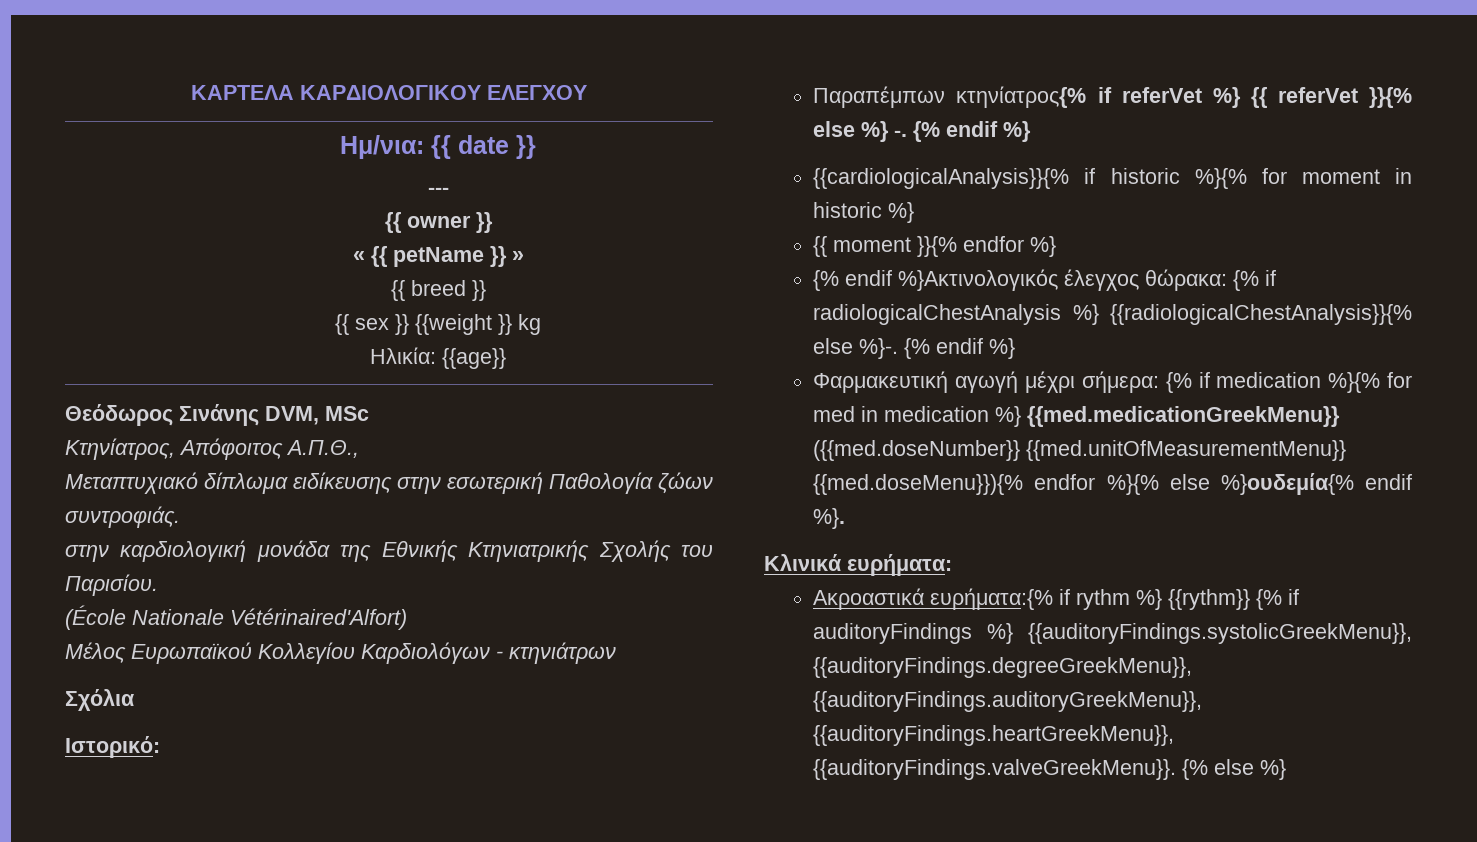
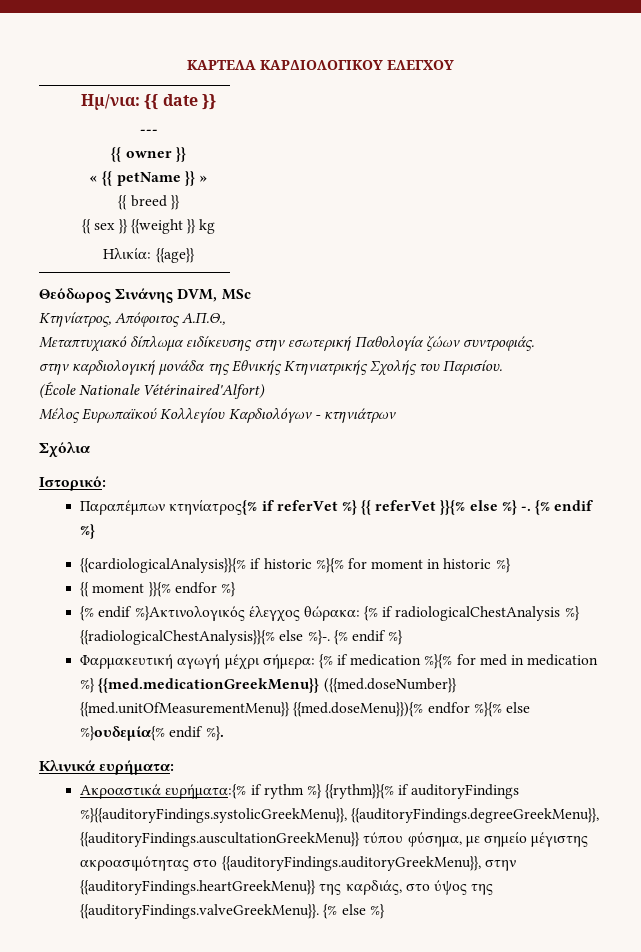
- Ακροαστικά ευρήματα:{% if rythm %} {{rythm}} {% if auditoryFindings %} {{auditoryFindings.systolicGreekMenu}}, {{auditoryFindings.degreeGreekMenu}}, {{auditoryFindings.auditoryGreekMenu}}, {{auditoryFindings.heartGreekMenu}}, {{auditoryFindings.valveGreekMenu}}. {% else %}
+ Ακροαστικά ευρήματα:{% if rythm %} {{rythm}}{% if auditoryFindings %}{{auditoryFindings.systolicGreekMenu}}, {{auditoryFindings.degreeGreekMenu}}, {{auditoryFindings.auscultationGreekMenu}} τύπου φύσημα, με σημείο μέγιστης ακροασιμότητας στο {{auditoryFindings.auditoryGreekMenu}}, στην {{auditoryFindings.heartGreekMenu}} της καρδιάς, στο ύψος της {{auditoryFindings.valveGreekMenu}}. {% else %}

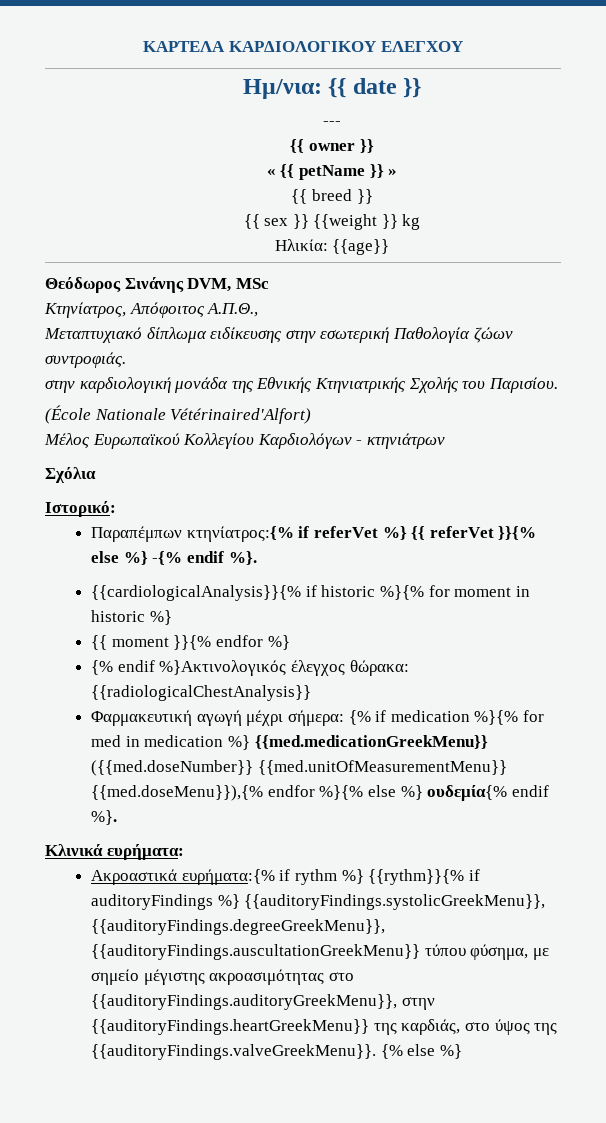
- Παραπέμπων κτηνίατρος{% if referVet %} {{ referVet }}{% else %} -. {% endif %}
+ Παραπέμπων κτηνίατρος:{% if referVet %} {{ referVet }}{% else %} -{% endif %}.
- {% endif %}Ακτινολογικός έλεγχος θώρακα: {% if radiologicalChestAnalysis %} {{radiologicalChestAnalysis}}{% else %}-. {% endif %}
+ {% endif %}Ακτινολογικός έλεγχος θώρακα: {{radiologicalChestAnalysis}}
- Φαρμακευτική αγωγή μέχρι σήμερα: {% if medication %}{% for med in medication %} {{med.medicationGreekMenu}} ({{med.doseNumber}} {{med.unitOfMeasurementMenu}} {{med.doseMenu}}){% endfor %}{% else %}ουδεμία{% endif %}.
+ Φαρμακευτική αγωγή μέχρι σήμερα: {% if medication %}{% for med in medication %} {{med.medicationGreekMenu}} ({{med.doseNumber}} {{med.unitOfMeasurementMenu}} {{med.doseMenu}}),{% endfor %}{% else %} ουδεμία{% endif %}.
- Ακροαστικά ευρήματα:{% if rythm %} {{rythm}}{% if auditoryFindings %}{{auditoryFindings.systolicGreekMenu}}, {{auditoryFindings.degreeGreekMenu}}, {{auditoryFindings.auscultationGreekMenu}} τύπου φύσημα, με σημείο μέγιστης ακροασιμότητας στο {{auditoryFindings.auditoryGreekMenu}}, στην {{auditoryFindings.heartGreekMenu}} της καρδιάς, στο ύψος της {{auditoryFindings.valveGreekMenu}}. {% else %}
+ Ακροαστικά ευρήματα:{% if rythm %} {{rythm}}{% if auditoryFindings %} {{auditoryFindings.systolicGreekMenu}}, {{auditoryFindings.degreeGreekMenu}}, {{auditoryFindings.auscultationGreekMenu}} τύπου φύσημα, με σημείο μέγιστης ακροασιμότητας στο {{auditoryFindings.auditoryGreekMenu}}, στην {{auditoryFindings.heartGreekMenu}} της καρδιάς, στο ύψος της {{auditoryFindings.valveGreekMenu}}. {% else %}

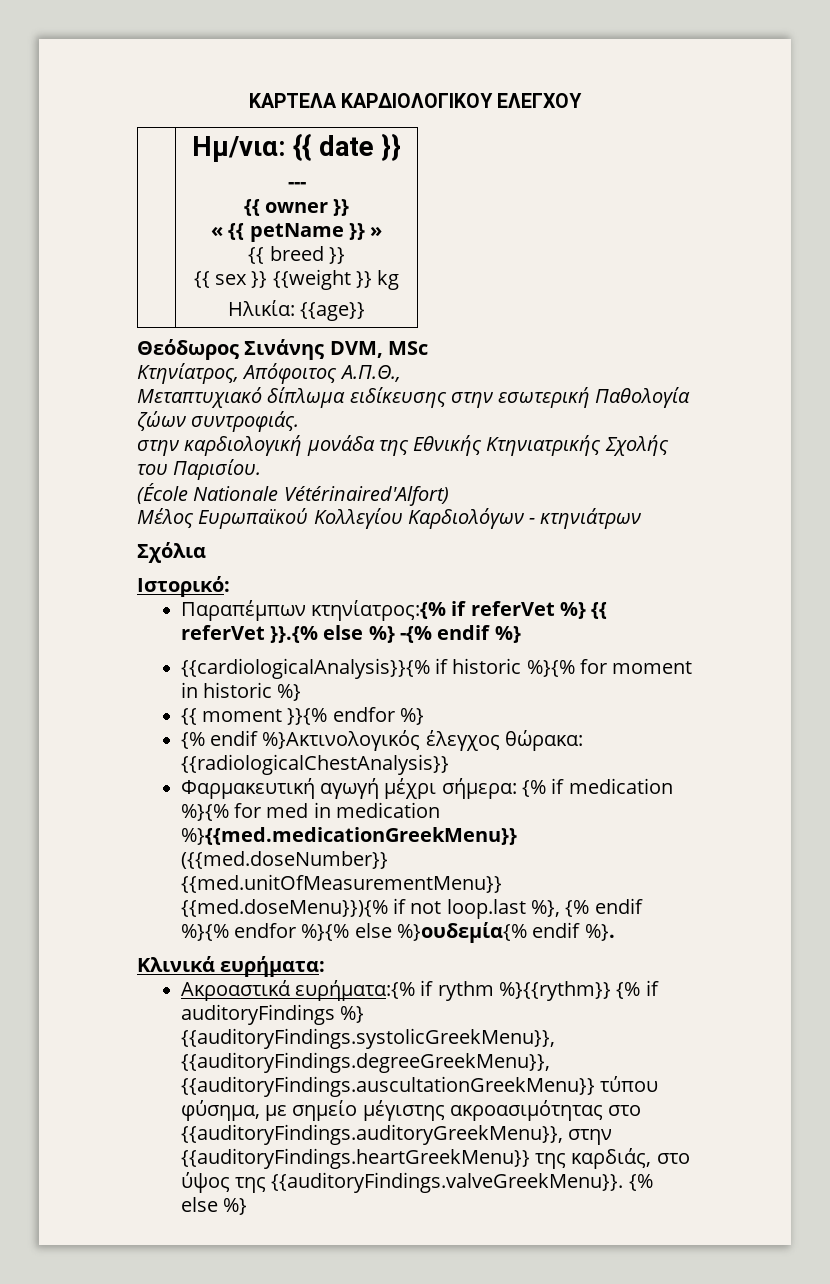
- Παραπέμπων κτηνίατρος:{% if referVet %} {{ referVet }}{% else %} -{% endif %}.
+ Παραπέμπων κτηνίατρος:{% if referVet %} {{ referVet }}.{% else %} -{% endif %}
- Φαρμακευτική αγωγή μέχρι σήμερα: {% if medication %}{% for med in medication %} {{med.medicationGreekMenu}} ({{med.doseNumber}} {{med.unitOfMeasurementMenu}} {{med.doseMenu}}),{% endfor %}{% else %} ουδεμία{% endif %}.
+ Φαρμακευτική αγωγή μέχρι σήμερα: {% if medication %}{% for med in medication %}{{med.medicationGreekMenu}} ({{med.doseNumber}} {{med.unitOfMeasurementMenu}} {{med.doseMenu}}){% if not loop.last %}, {% endif %}{% endfor %}{% else %}ουδεμία{% endif %}.
- Ακροαστικά ευρήματα:{% if rythm %} {{rythm}}{% if auditoryFindings %} {{auditoryFindings.systolicGreekMenu}}, {{auditoryFindings.degreeGreekMenu}}, {{auditoryFindings.auscultationGreekMenu}} τύπου φύσημα, με σημείο μέγιστης ακροασιμότητας στο {{auditoryFindings.auditoryGreekMenu}}, στην {{auditoryFindings.heartGreekMenu}} της καρδιάς, στο ύψος της {{auditoryFindings.valveGreekMenu}}. {% else %}
+ Ακροαστικά ευρήματα:{% if rythm %}{{rythm}} {% if auditoryFindings %} {{auditoryFindings.systolicGreekMenu}}, {{auditoryFindings.degreeGreekMenu}}, {{auditoryFindings.auscultationGreekMenu}} τύπου φύσημα, με σημείο μέγιστης ακροασιμότητας στο {{auditoryFindings.auditoryGreekMenu}}, στην {{auditoryFindings.heartGreekMenu}} της καρδιάς, στο ύψος της {{auditoryFindings.valveGreekMenu}}. {% else %}

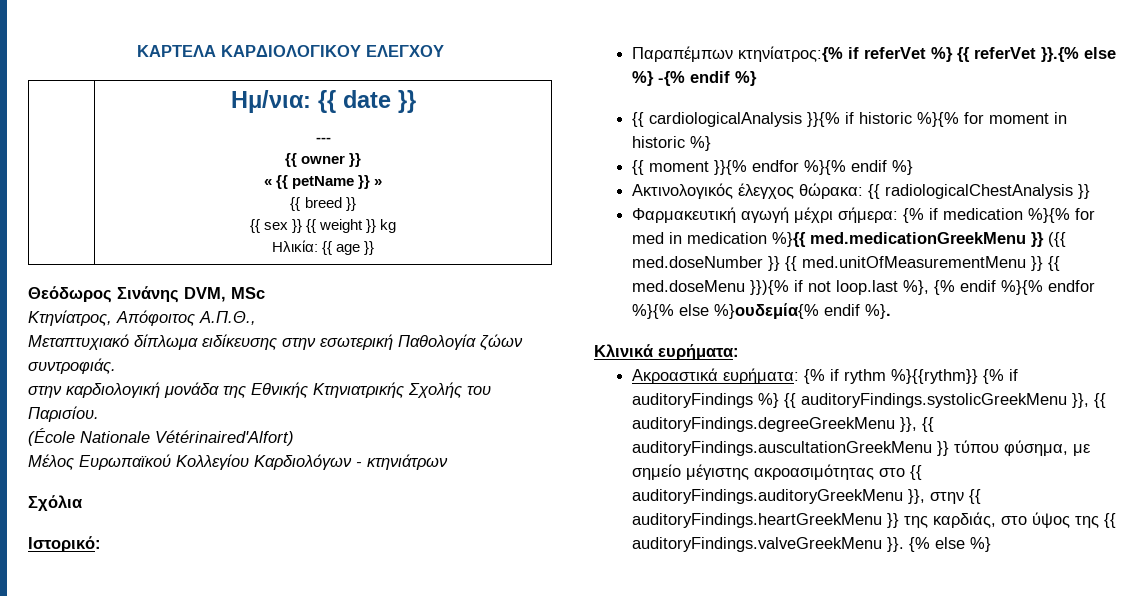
  | Ημ/νια: {{ date }}
  ---
  {{ owner }}
  « {{ petName }} »
  {{ breed }}
- {{ sex }} {{weight }} kg
- Ηλικία: {{age}}
+ {{ sex }} {{ weight }} kg
+ Ηλικία: {{ age }}
- {{cardiologicalAnalysis}}{% if historic %}{% for moment in historic %}
+ {{ cardiologicalAnalysis }}{% if historic %}{% for moment in historic %}
- {{ moment }}{% endfor %}
- {% endif %}Ακτινολογικός έλεγχος θώρακα: {{radiologicalChestAnalysis}}
+ {{ moment }}{% endfor %}{% endif %}
+ Ακτινολογικός έλεγχος θώρακα: {{ radiologicalChestAnalysis }}
- Φαρμακευτική αγωγή μέχρι σήμερα: {% if medication %}{% for med in medication %}{{med.medicationGreekMenu}} ({{med.doseNumber}} {{med.unitOfMeasurementMenu}} {{med.doseMenu}}){% if not loop.last %}, {% endif %}{% endfor %}{% else %}ουδεμία{% endif %}.
+ Φαρμακευτική αγωγή μέχρι σήμερα: {% if medication %}{% for med in medication %}{{ med.medicationGreekMenu }} ({{ med.doseNumber }} {{ med.unitOfMeasurementMenu }} {{ med.doseMenu }}){% if not loop.last %}, {% endif %}{% endfor %}{% else %}ουδεμία{% endif %}.
- Ακροαστικά ευρήματα:{% if rythm %}{{rythm}} {% if auditoryFindings %} {{auditoryFindings.systolicGreekMenu}}, {{auditoryFindings.degreeGreekMenu}}, {{auditoryFindings.auscultationGreekMenu}} τύπου φύσημα, με σημείο μέγιστης ακροασιμότητας στο {{auditoryFindings.auditoryGreekMenu}}, στην {{auditoryFindings.heartGreekMenu}} της καρδιάς, στο ύψος της {{auditoryFindings.valveGreekMenu}}. {% else %}
+ Ακροαστικά ευρήματα: {% if rythm %}{{rythm}} {% if auditoryFindings %} {{ auditoryFindings.systolicGreekMenu }}, {{ auditoryFindings.degreeGreekMenu }}, {{ auditoryFindings.auscultationGreekMenu }} τύπου φύσημα, με σημείο μέγιστης ακροασιμότητας στο {{ auditoryFindings.auditoryGreekMenu }}, στην {{ auditoryFindings.heartGreekMenu }} της καρδιάς, στο ύψος της {{ auditoryFindings.valveGreekMenu }}. {% else %}

